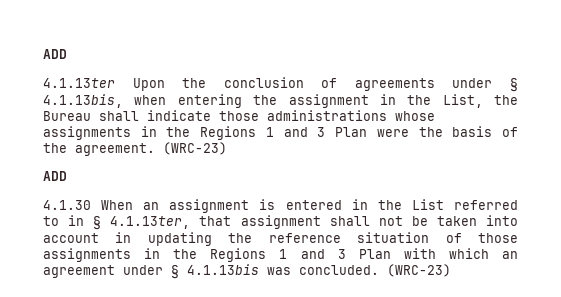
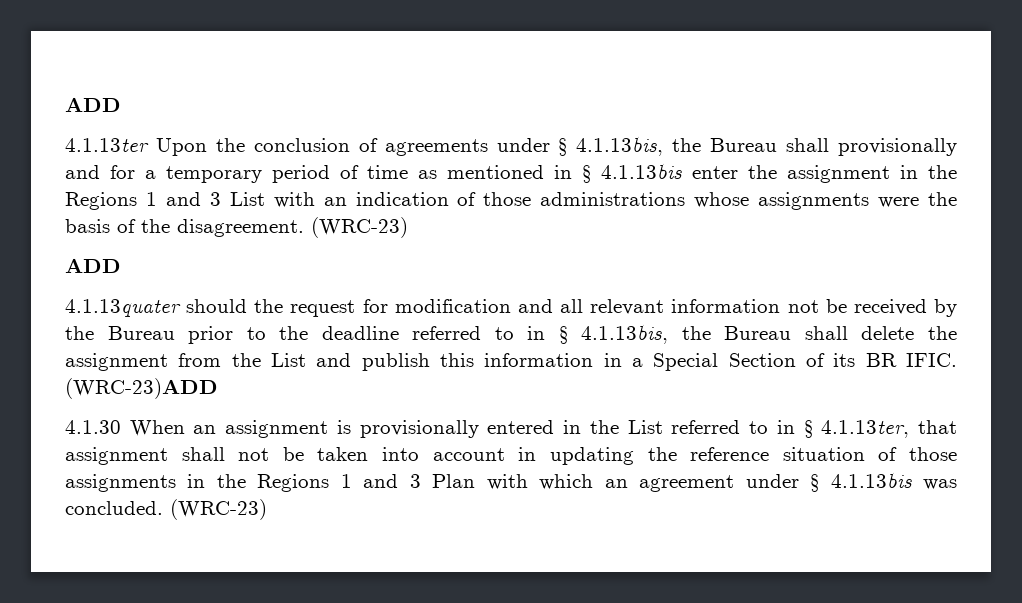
- 4.1.13ter Upon the conclusion of agreements under § 4.1.13bis, when entering the assignment in the List, the Bureau shall indicate those administrations whose assignments in the Regions 1 and 3 Plan were the basis of the agreement.
+ 4.1.13ter Upon the conclusion of agreements under § 4.1.13bis, the Bureau shall provisionally and for a temporary period of time as mentioned in § 4.1.13bis enter the assignment in the Regions 1 and 3 List with an indication of those administrations whose assignments were the basis of the disagreement.
+ 4.1.13quater should the request for modification and all relevant information not be received by the Bureau prior to the deadline referred to in § 4.1.13bis, the Bureau shall delete the assignment from the List and publish this information in a Special Section of its BR IFIC. (WRC-23)ADD
- 4.1.30 When an assignment is entered in the List referred to in § 4.1.13ter, that assignment shall not be taken into account in updating the reference situation of those assignments in the Regions 1 and 3 Plan with which an agreement under § 4.1.13bis was concluded.
+ 4.1.30 When an assignment is provisionally entered in the List referred to in § 4.1.13ter, that assignment shall not be taken into account in updating the reference situation of those assignments in the Regions 1 and 3 Plan with which an agreement under § 4.1.13bis was concluded.

